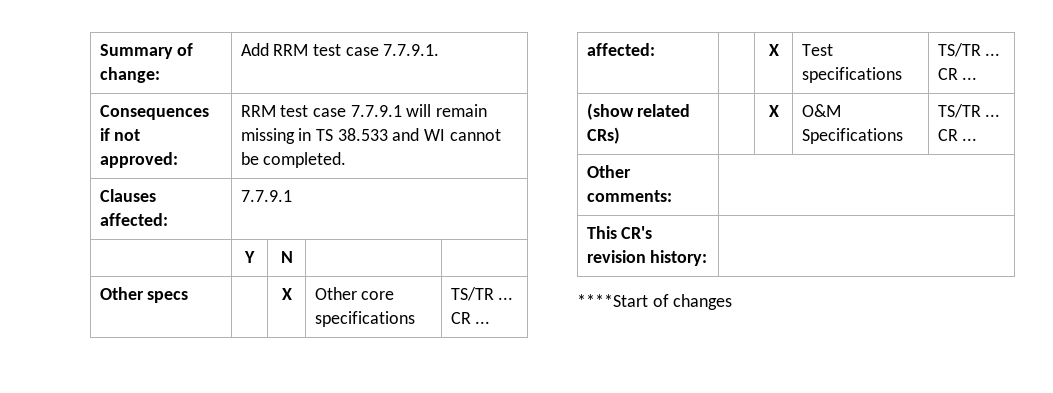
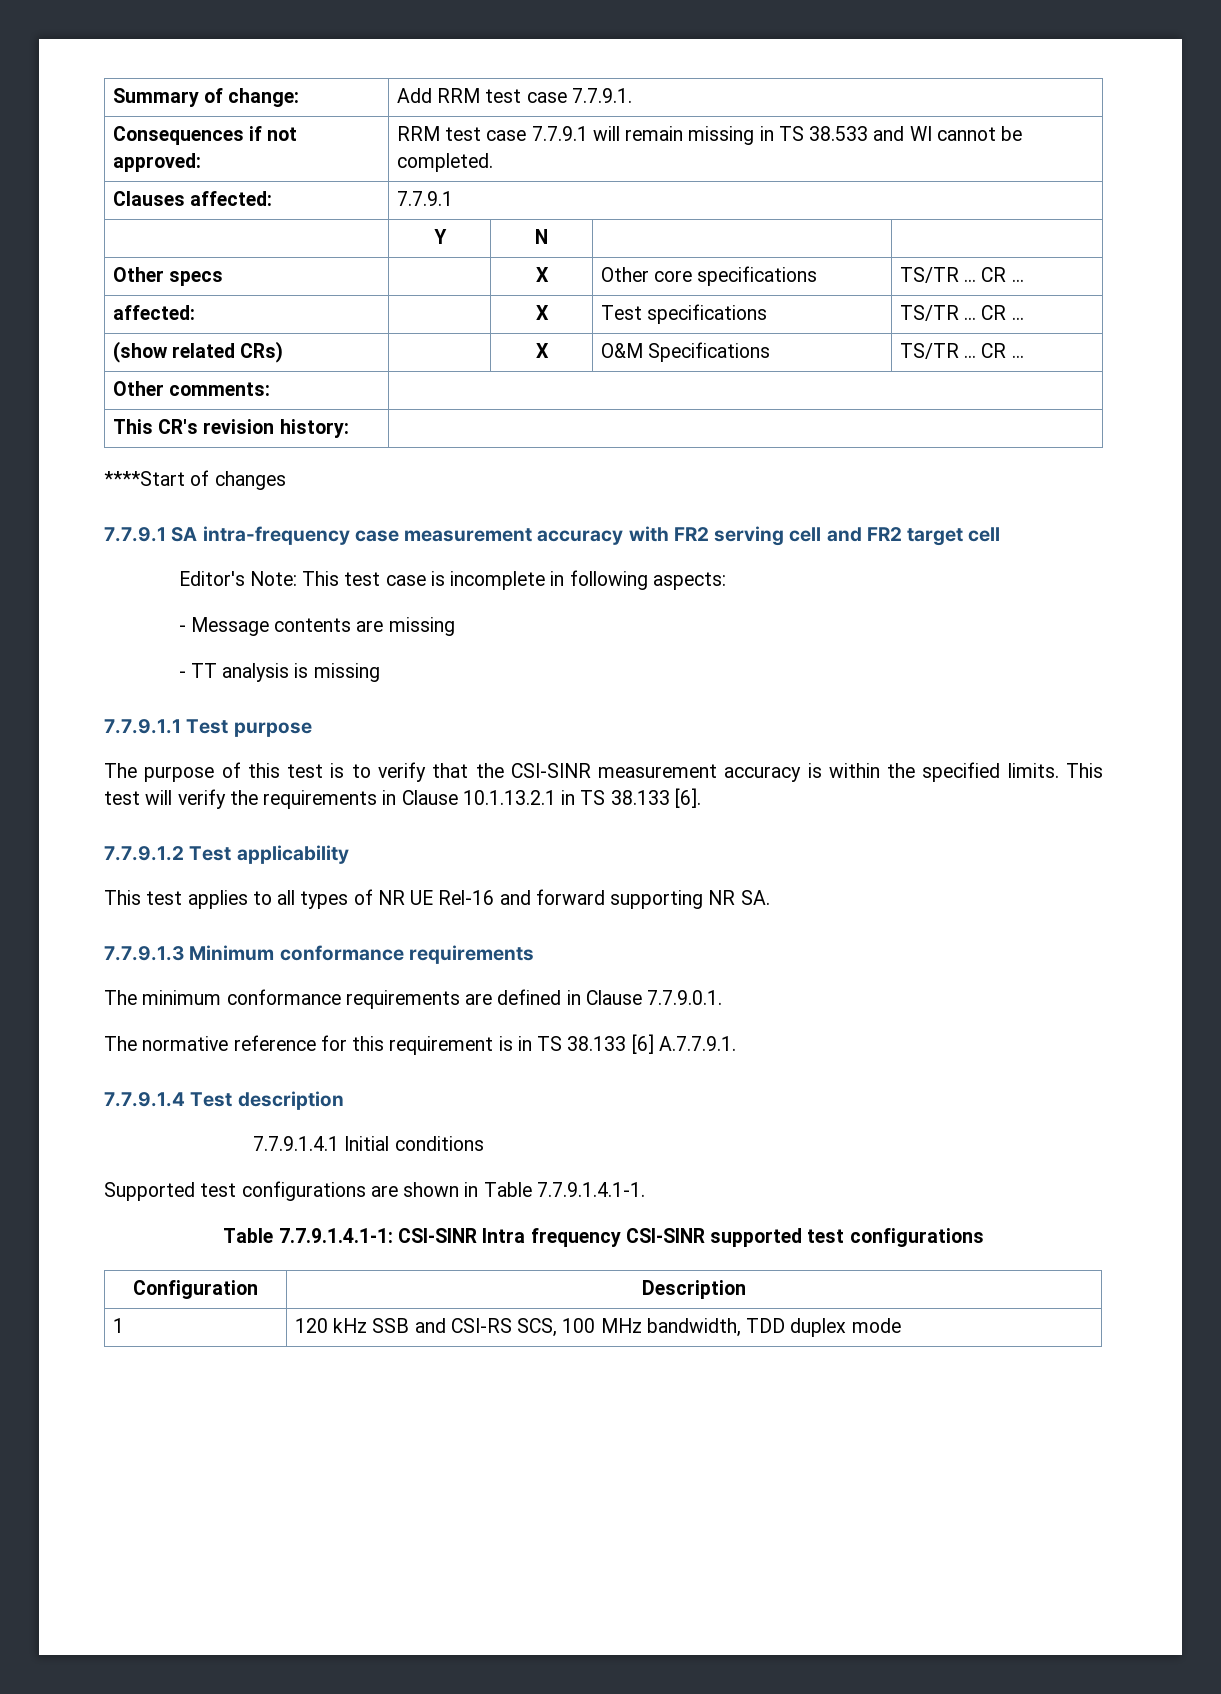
+ 7.7.9.1 SA intra-frequency case measurement accuracy with FR2 serving cell and FR2 target cell
+ Editor's Note: This test case is incomplete in following aspects:
+ - Message contents are missing
+ - TT analysis is missing
+ 7.7.9.1.1 Test purpose
+ The purpose of this test is to verify that the CSI-SINR measurement accuracy is within the specified limits. This test will verify the requirements in Clause 10.1.13.2.1 in TS 38.133 [6].
+ 7.7.9.1.2 Test applicability
+ This test applies to all types of NR UE Rel-16 and forward supporting NR SA.
+ 7.7.9.1.3 Minimum conformance requirements
+ The minimum conformance requirements are defined in Clause 7.7.9.0.1.
+ The normative reference for this requirement is in TS 38.133 [6] A.7.7.9.1.
+ 7.7.9.1.4 Test description
+ 7.7.9.1.4.1 Initial conditions
+ Supported test configurations are shown in Table 7.7.9.1.4.1-1.
+ Table 7.7.9.1.4.1-1: CSI-SINR Intra frequency CSI-SINR supported test configurations
+ Configuration | Description
+ 1 | 120 kHz SSB and CSI-RS SCS, 100 MHz bandwidth, TDD duplex mode

